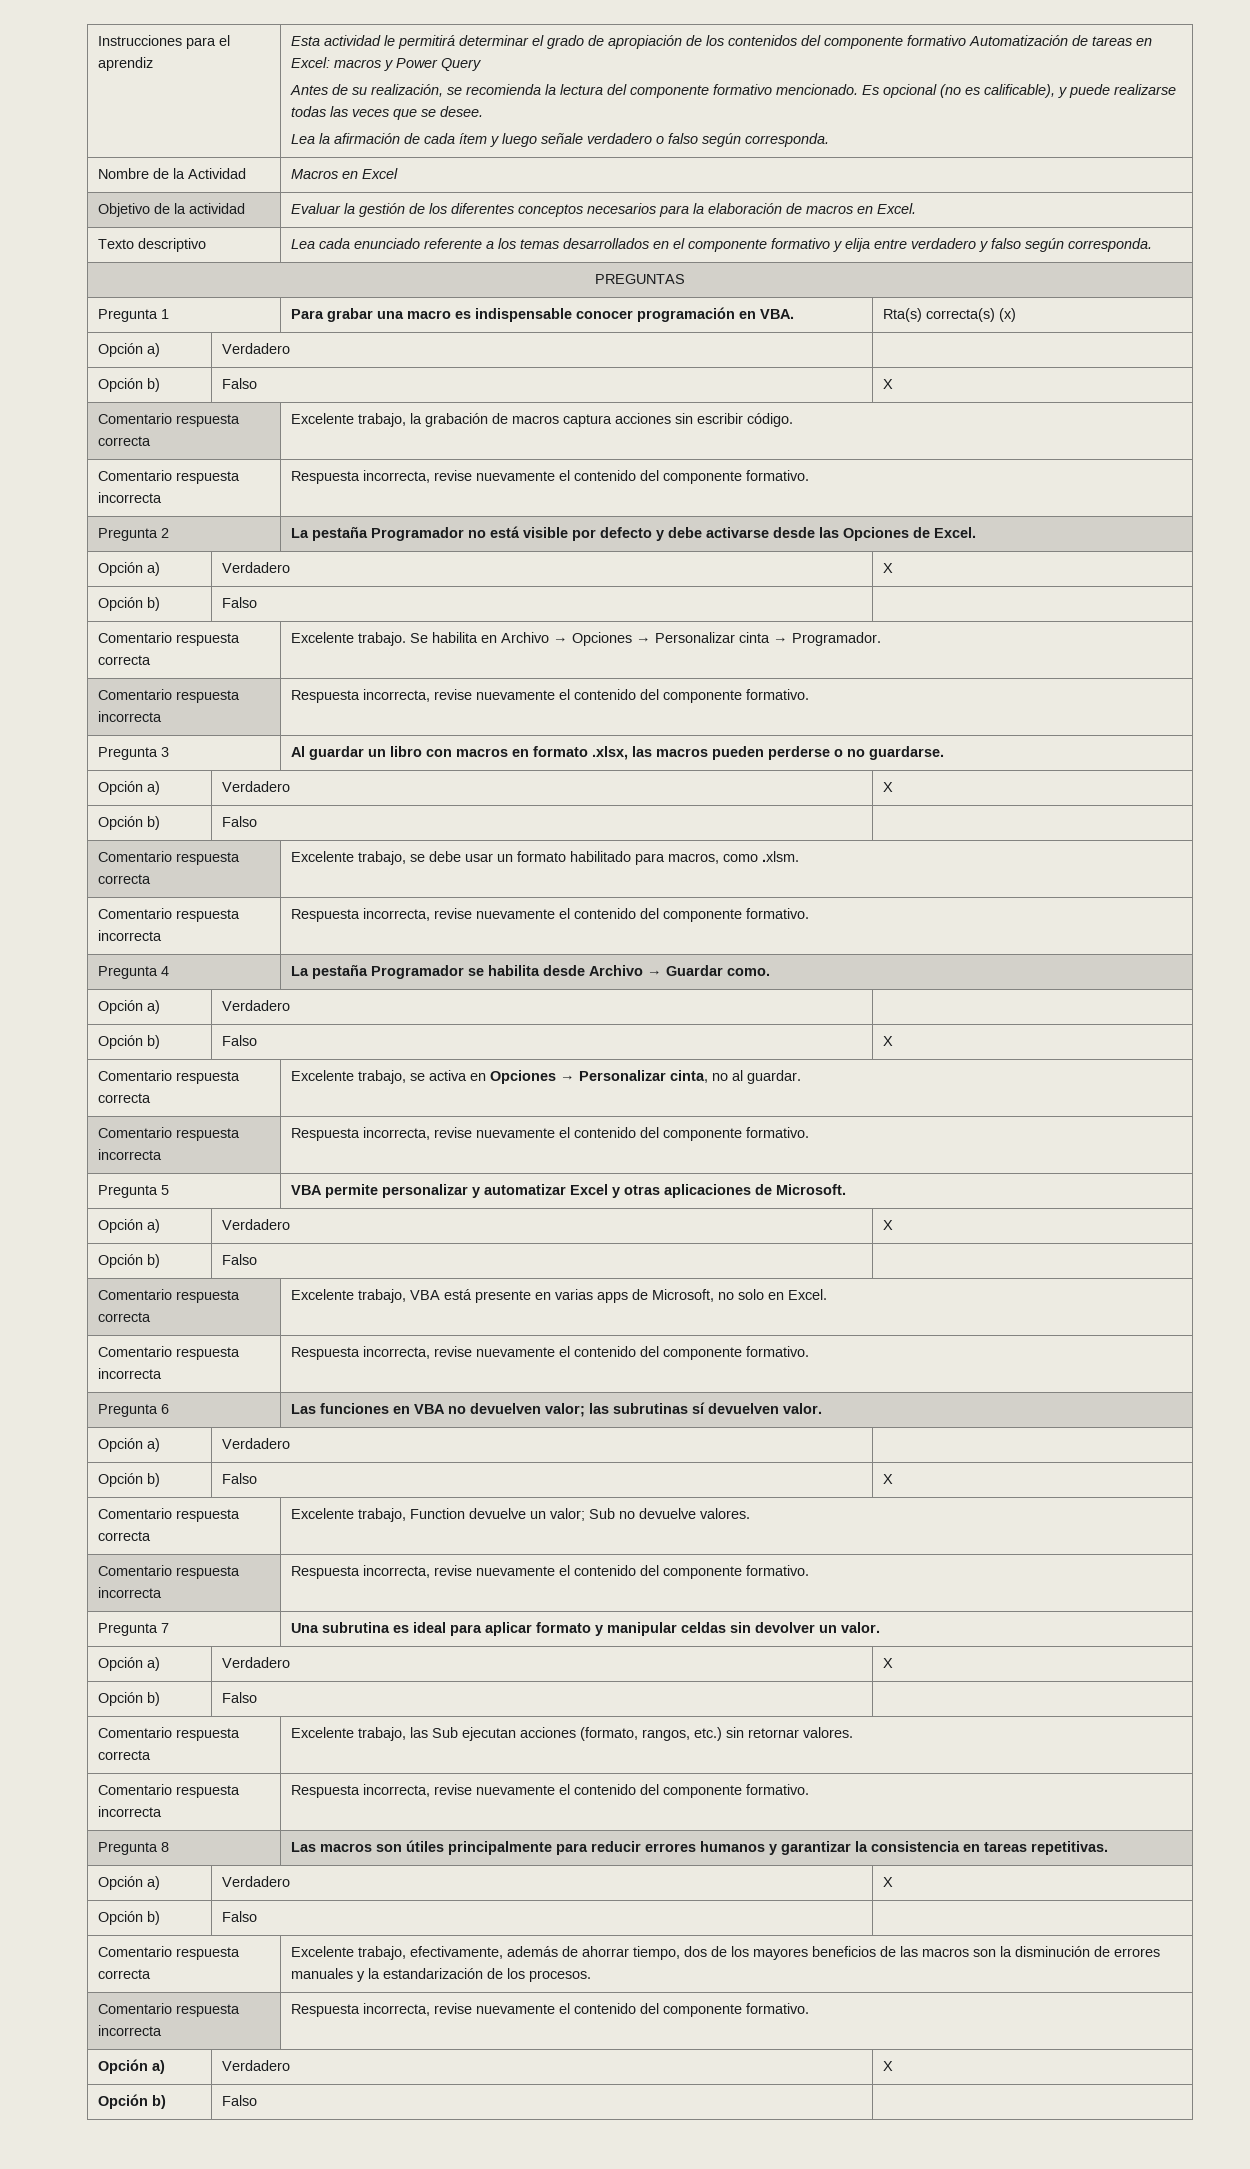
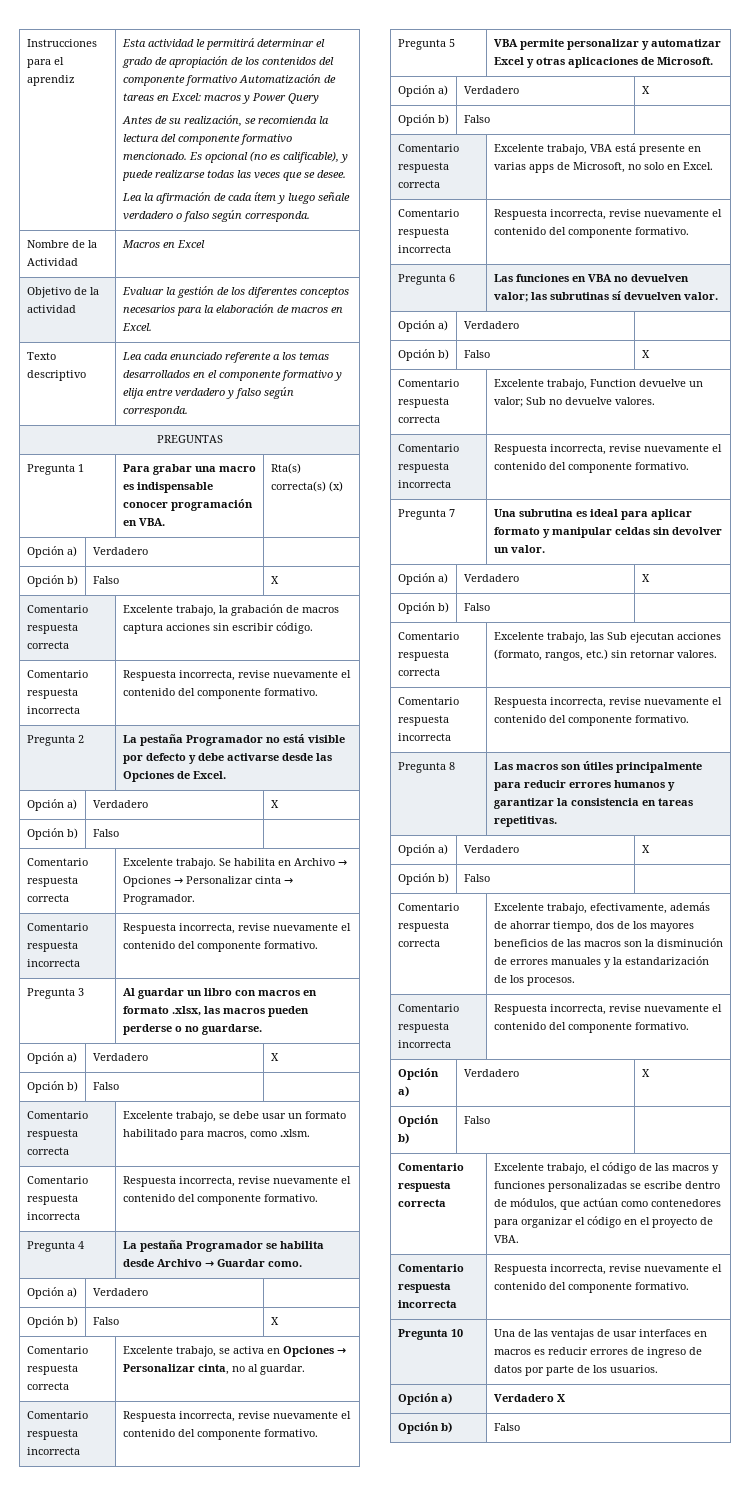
+ Comentario respuesta correcta | Excelente trabajo, el código de las macros y funciones personalizadas se escribe dentro de módulos, que actúan como contenedores para organizar el código en el proyecto de VBA.
+ Comentario respuesta incorrecta | Respuesta incorrecta, revise nuevamente el contenido del componente formativo.
+ Pregunta 10 | Una de las ventajas de usar interfaces en macros es reducir errores de ingreso de datos por parte de los usuarios.
+ Opción a) | Verdadero X
+ Opción b) | Falso

